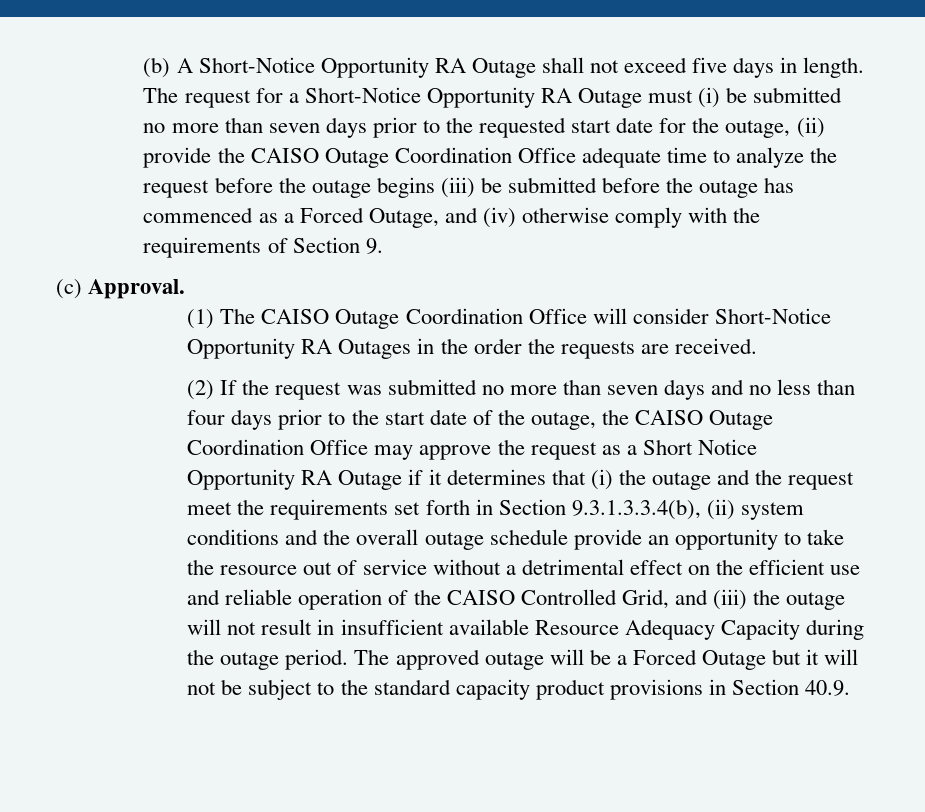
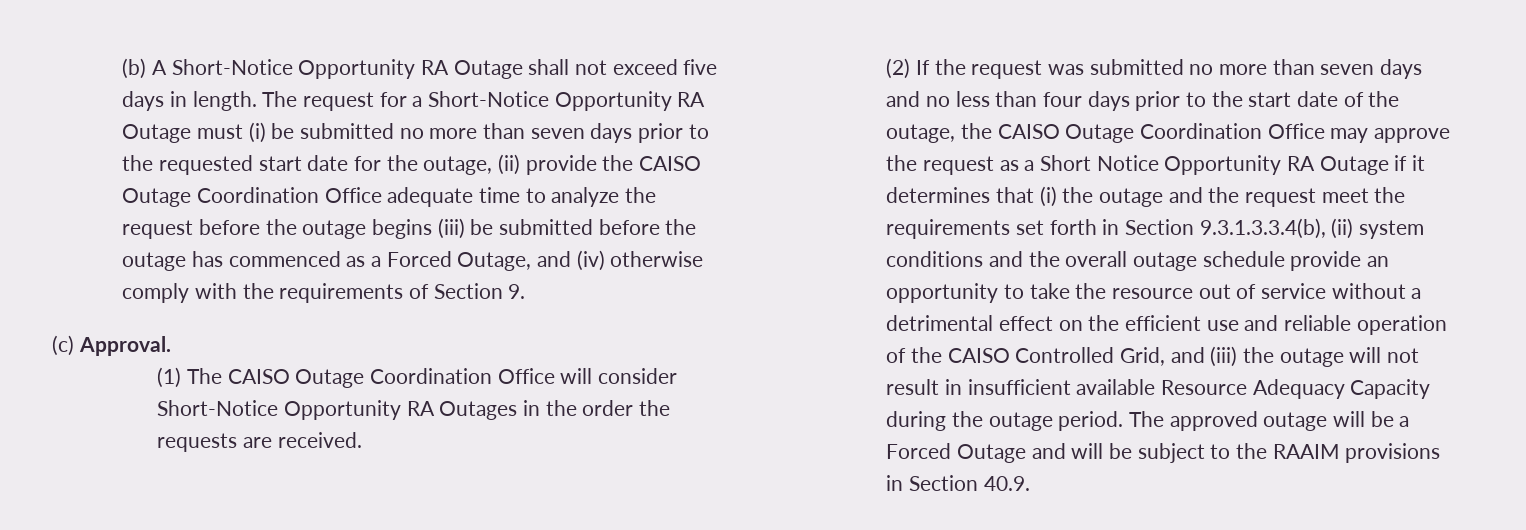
- The approved outage will be a Forced Outage but it will not be subject to the standard capacity product provisions in Section 40.9.
+ The approved outage will be a Forced Outage and will be subject to the RAAIM provisions in Section 40.9.

